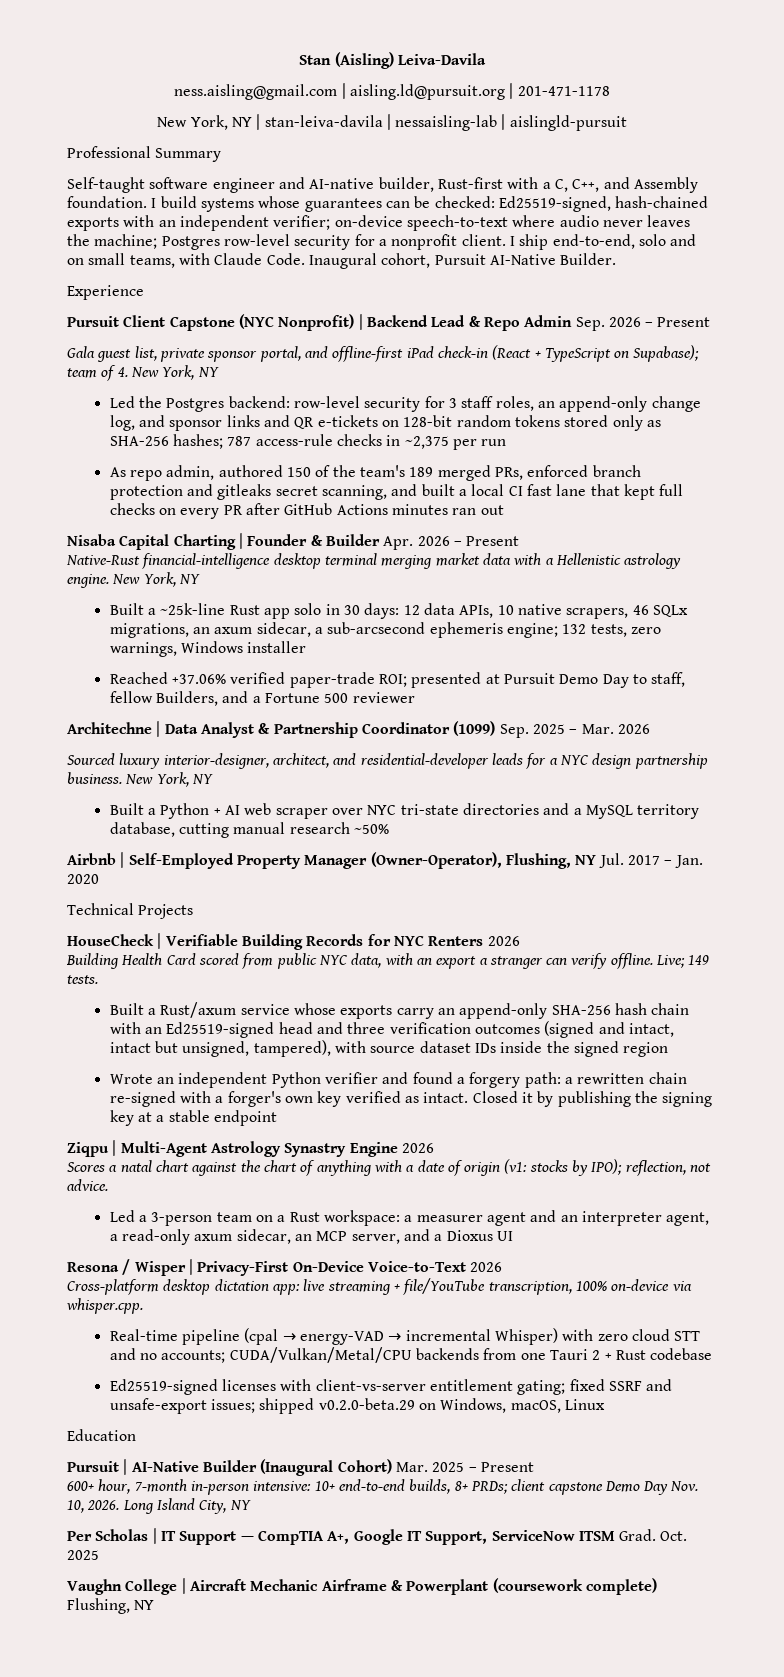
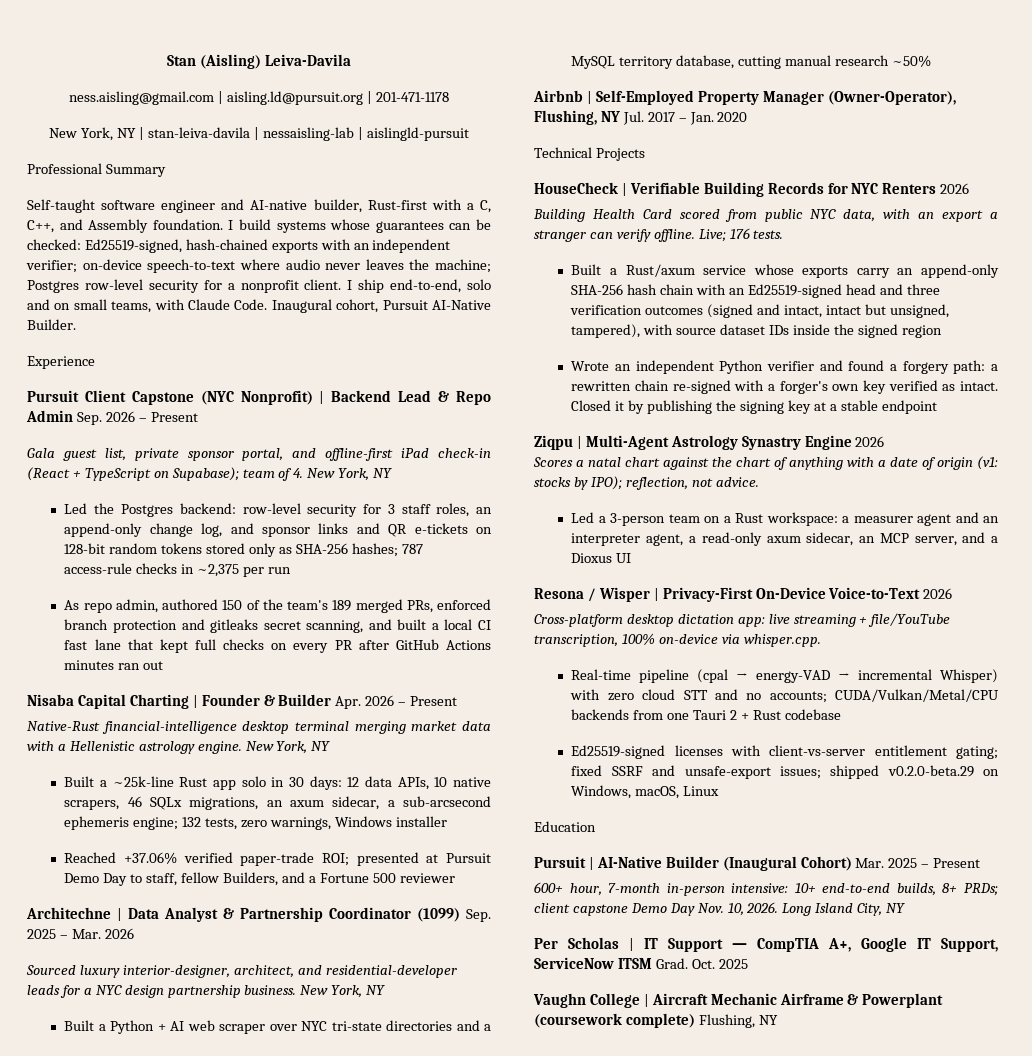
- Live; 149 tests.
+ Live; 176 tests.

